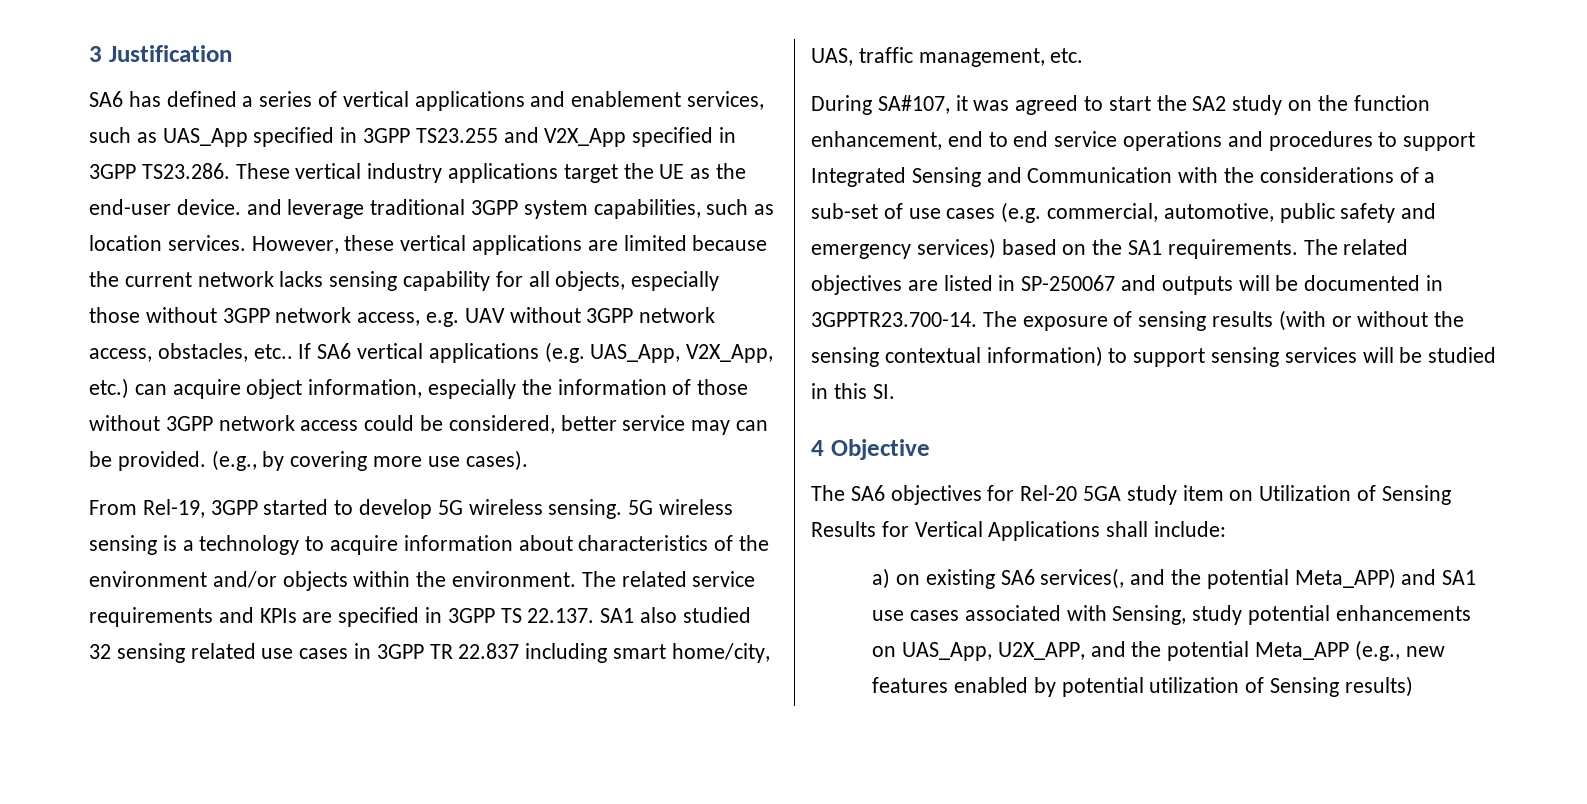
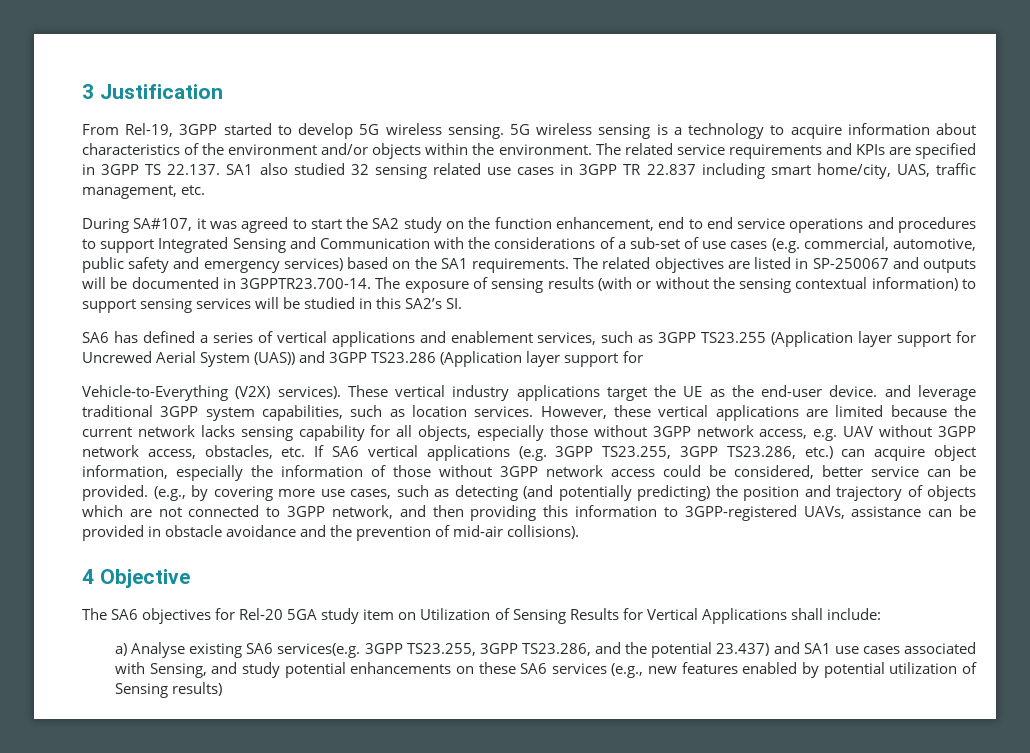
- SA6 has defined a series of vertical applications and enablement services, such as UAS_App specified in 3GPP TS23.255 and V2X_App specified in 3GPP TS23.286. These vertical industry applications target the UE as the end-user device. and leverage traditional 3GPP system capabilities, such as location services. However, these vertical applications are limited because the current network lacks sensing capability for all objects, especially those without 3GPP network access, e.g. UAV without 3GPP network access, obstacles, etc.. If SA6 vertical applications (e.g. UAS_App, V2X_App, etc.) can acquire object information, especially the information of those without 3GPP network access could be considered, better service may can be provided. (e.g., by covering more use cases).
- The related objectives are listed in SP-250067 and outputs will be documented in 3GPPTR23.700-14. The exposure of sensing results (with or without the sensing contextual information) to support sensing services will be studied in this SI.
+ The related objectives are listed in SP-250067 and outputs will be documented in 3GPPTR23.700-14. The exposure of sensing results (with or without the sensing contextual information) to support sensing services will be studied in this SA2’s SI.
+ SA6 has defined a series of vertical applications and enablement services, such as 3GPP TS23.255 (Application layer support for Uncrewed Aerial System (UAS)) and 3GPP TS23.286 (Application layer support for
+ Vehicle-to-Everything (V2X) services). These vertical industry applications target the UE as the end-user device. and leverage traditional 3GPP system capabilities, such as location services. However, these vertical applications are limited because the current network lacks sensing capability for all objects, especially those without 3GPP network access, e.g. UAV without 3GPP network access, obstacles, etc. If SA6 vertical applications (e.g. 3GPP TS23.255, 3GPP TS23.286, etc.) can acquire object information, especially the information of those without 3GPP network access could be considered, better service can be provided. (e.g., by covering more use cases, such as detecting (and potentially predicting) the position and trajectory of objects which are not connected to 3GPP network, and then providing this information to 3GPP-registered UAVs, assistance can be provided in obstacle avoidance and the prevention of mid-air collisions).
- a) on existing SA6 services(, and the potential Meta_APP) and SA1 use cases associated with Sensing, study potential enhancements on UAS_App, U2X_APP, and the potential Meta_APP (e.g., new features enabled by potential utilization of Sensing results)
+ a) Analyse existing SA6 services(e.g. 3GPP TS23.255, 3GPP TS23.286, and the potential 23.437) and SA1 use cases associated with Sensing, and study potential enhancements on these SA6 services (e.g., new features enabled by potential utilization of Sensing results)

